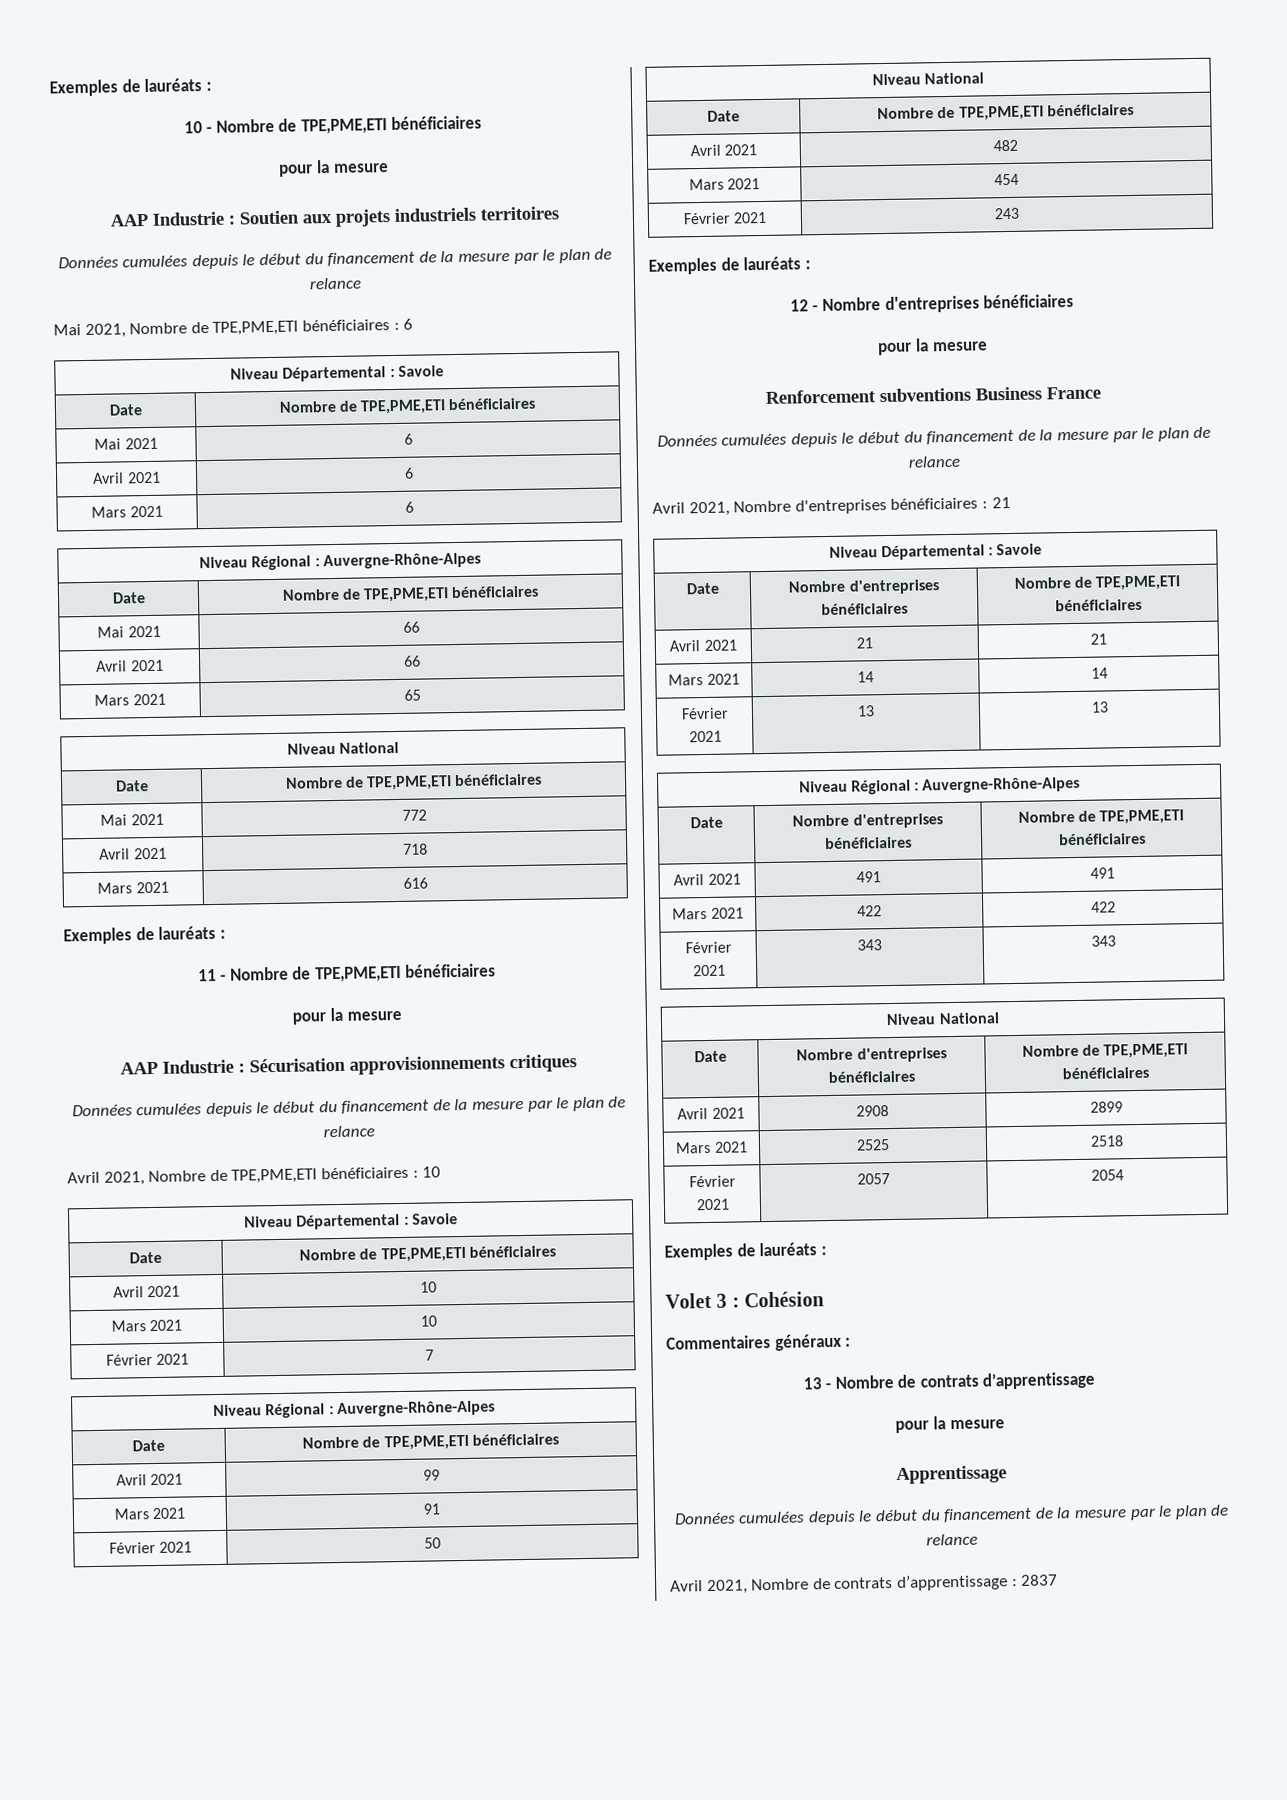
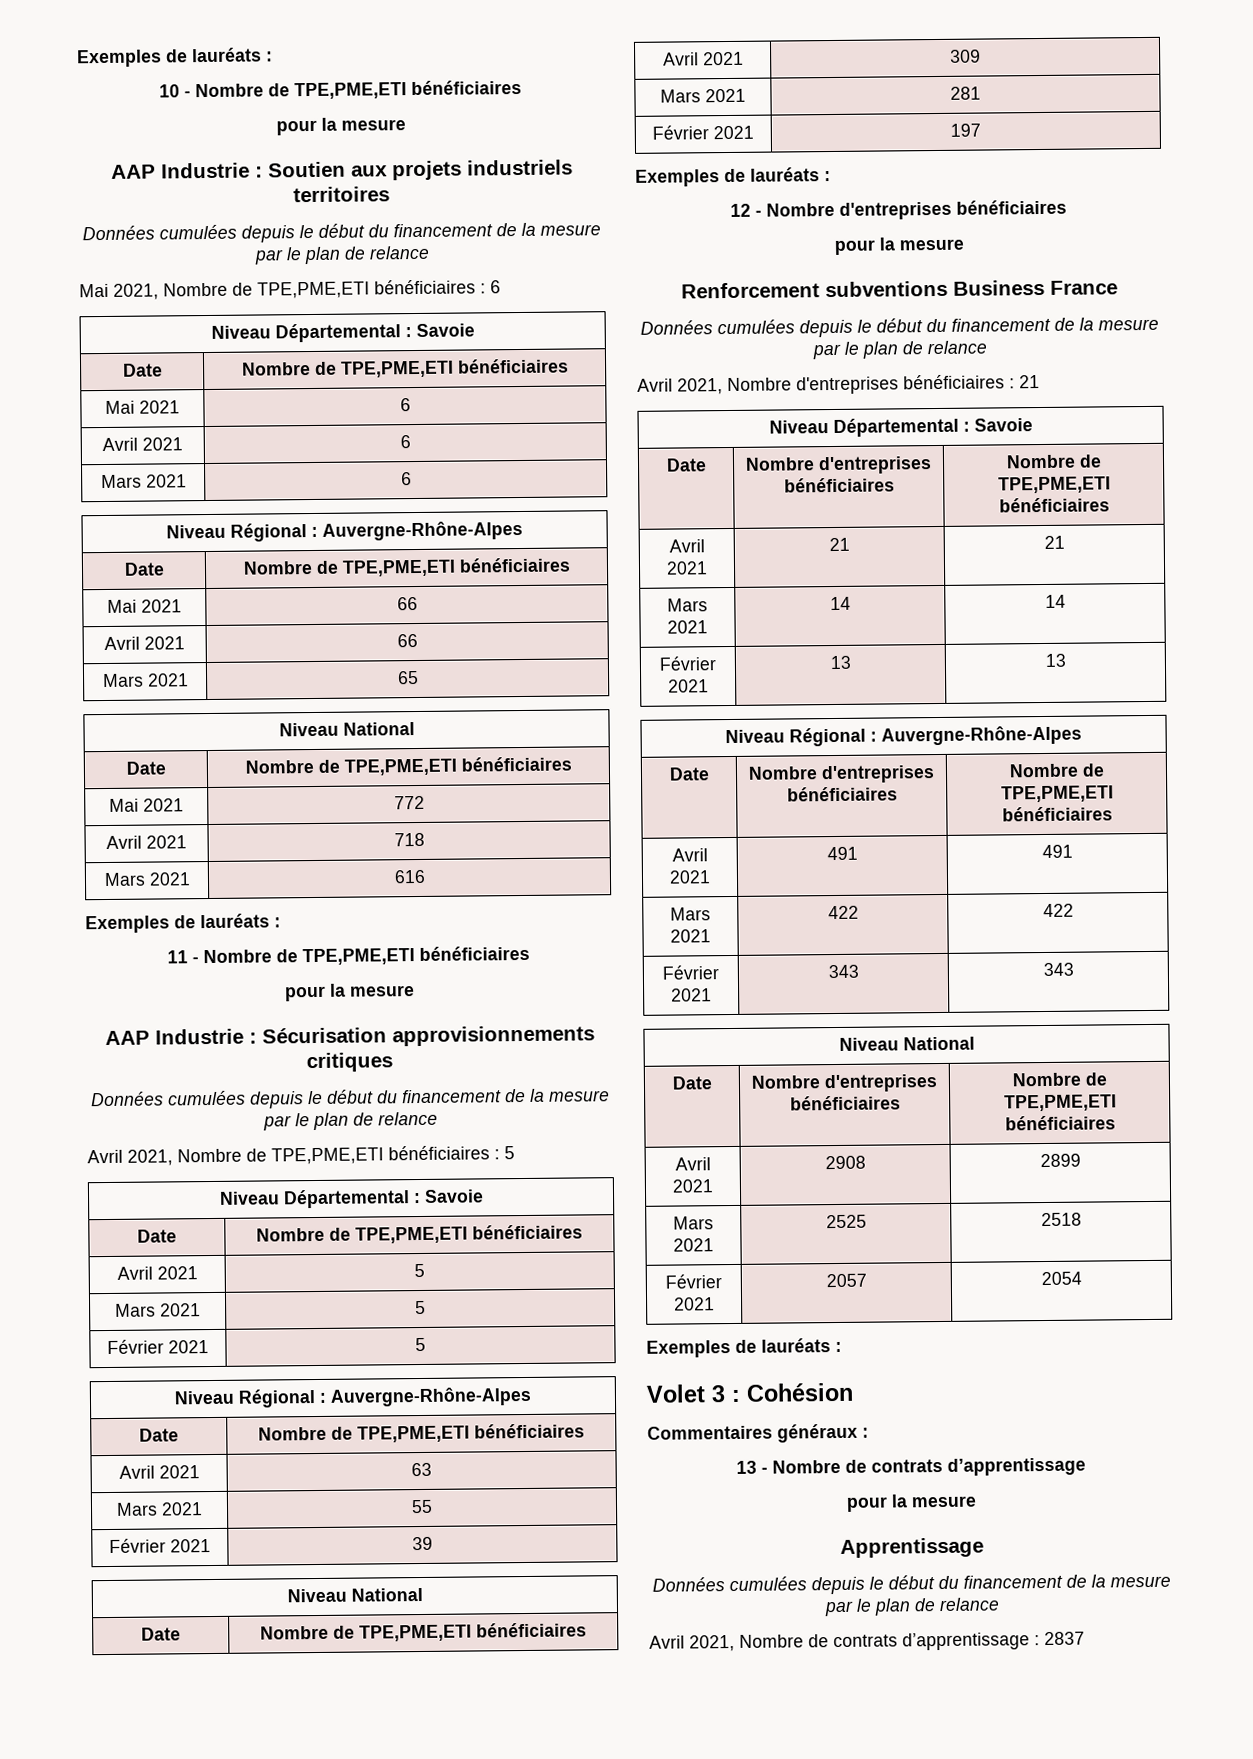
- Avril 2021, Nombre de TPE,PME,ETI bénéficiaires : 10
+ Avril 2021, Nombre de TPE,PME,ETI bénéficiaires : 5
- Avril 2021 | 10
- Mars 2021 | 10
- Février 2021 | 7
+ Avril 2021 | 5
+ Mars 2021 | 5
+ Février 2021 | 5
- Avril 2021 | 99
- Mars 2021 | 91
- Février 2021 | 50
+ Avril 2021 | 63
+ Mars 2021 | 55
+ Février 2021 | 39
- Avril 2021 | 482
- Mars 2021 | 454
- Février 2021 | 243
+ Avril 2021 | 309
+ Mars 2021 | 281
+ Février 2021 | 197

